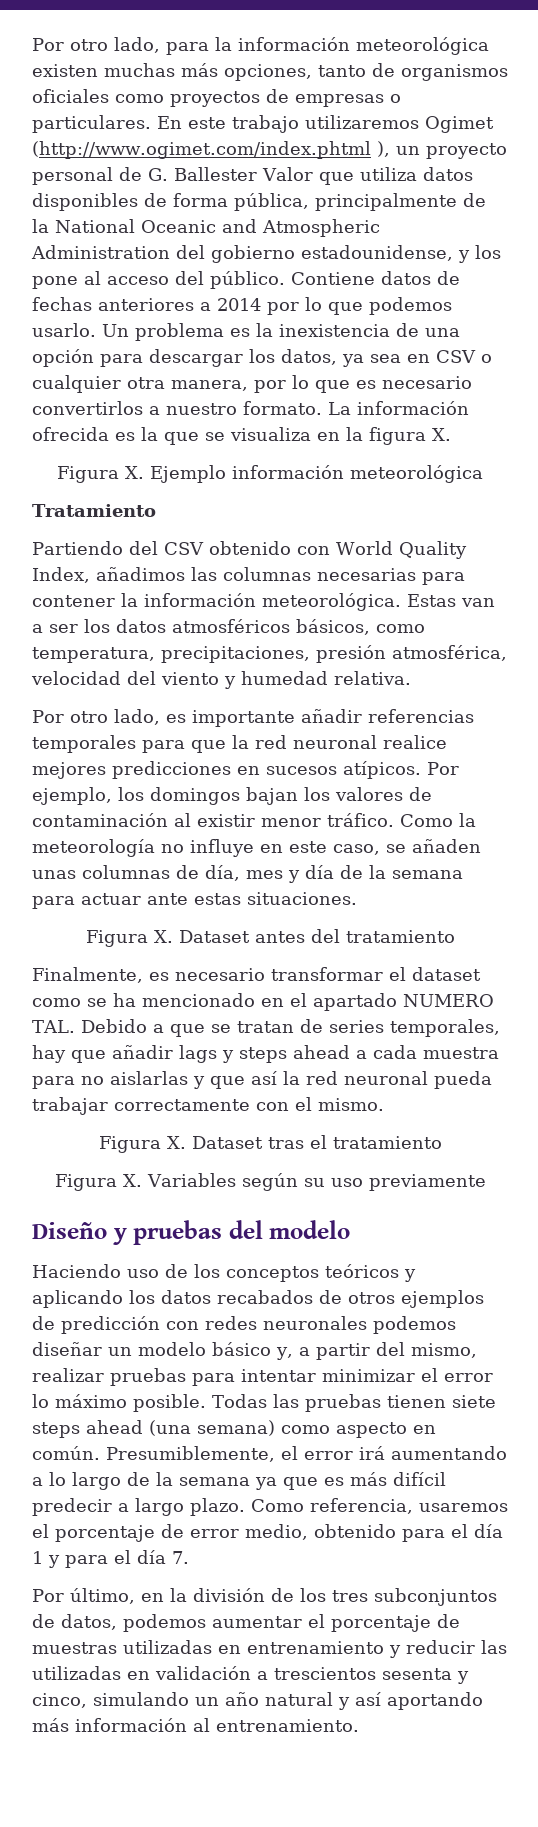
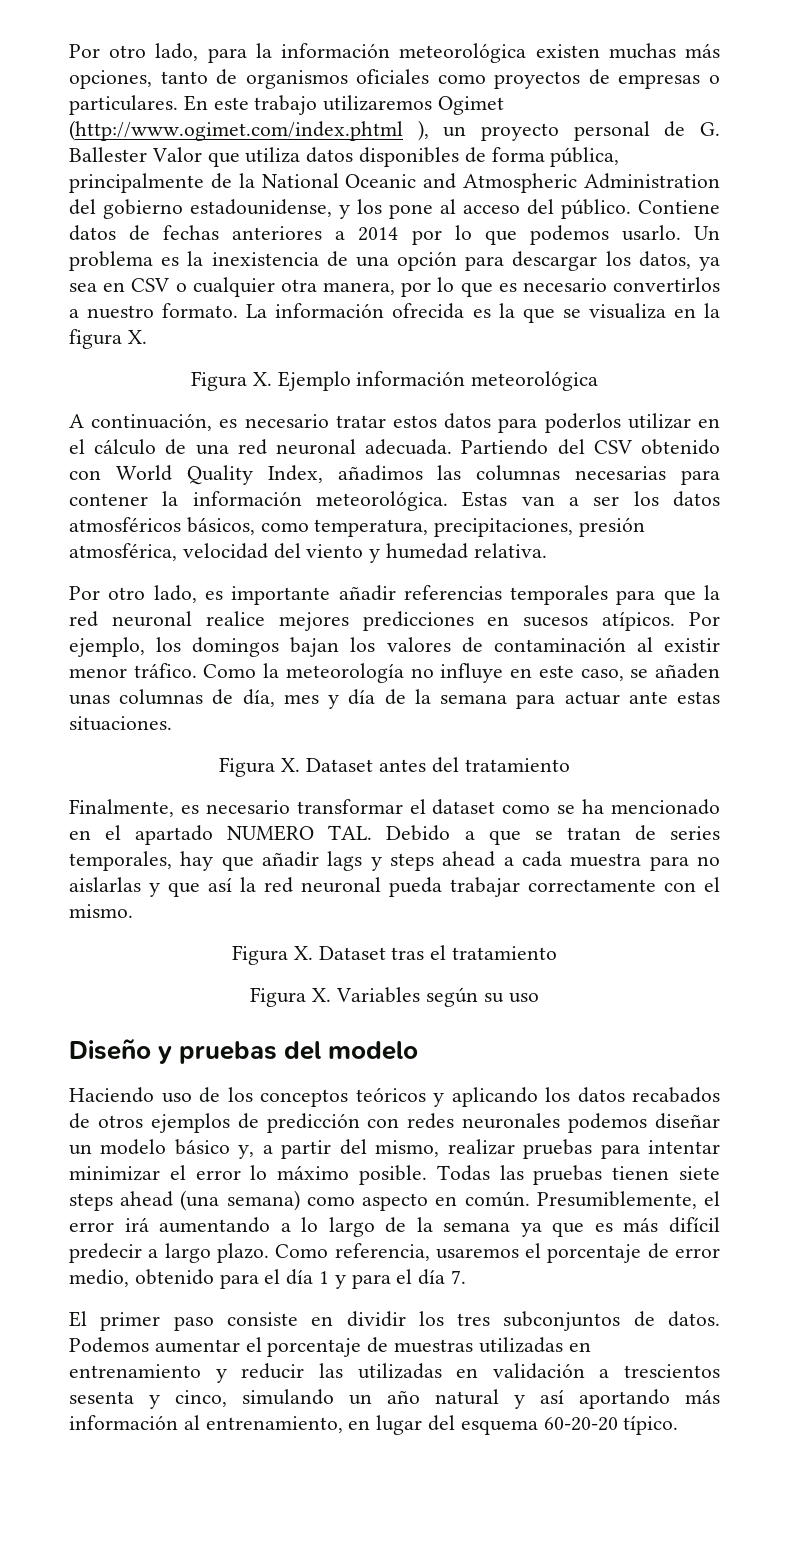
- Tratamiento
- Partiendo del CSV obtenido con World Quality Index, añadimos las columnas necesarias para contener la información meteorológica.
+ A continuación, es necesario tratar estos datos para poderlos utilizar en el cálculo de una red neuronal adecuada. Partiendo del CSV obtenido con World Quality Index, añadimos las columnas necesarias para contener la información meteorológica.
- Figura X. Variables según su uso previamente
+ Figura X. Variables según su uso
- Por último, en la división de los tres subconjuntos de datos, podemos aumentar el porcentaje de muestras utilizadas en entrenamiento y reducir las utilizadas en validación a trescientos sesenta y cinco, simulando un año natural y así aportando más información al entrenamiento.
+ El primer paso consiste en dividir los tres subconjuntos de datos. Podemos aumentar el porcentaje de muestras utilizadas en entrenamiento y reducir las utilizadas en validación a trescientos sesenta y cinco, simulando un año natural y así aportando más información al entrenamiento, en lugar del esquema 60-20-20 típico.

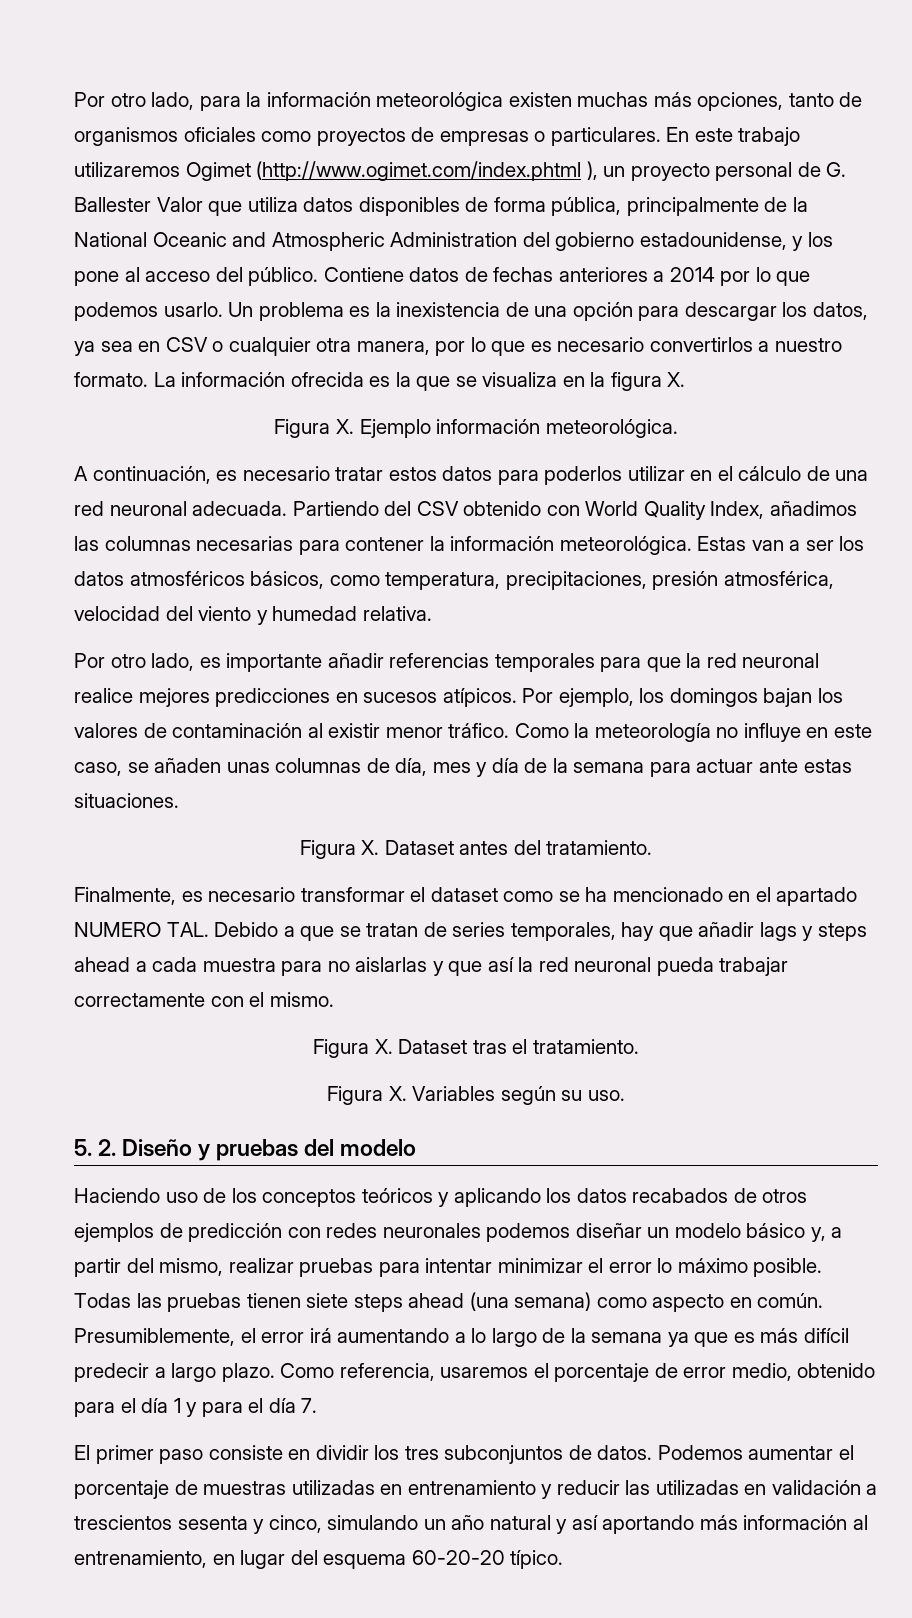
- Figura X. Ejemplo información meteorológica
+ Figura X. Ejemplo información meteorológica.
- Figura X. Dataset antes del tratamiento
+ Figura X. Dataset antes del tratamiento.
- Figura X. Dataset tras el tratamiento
+ Figura X. Dataset tras el tratamiento.
- Figura X. Variables según su uso
- Diseño y pruebas del modelo
+ Figura X. Variables según su uso.
+ 5. 2. Diseño y pruebas del modelo

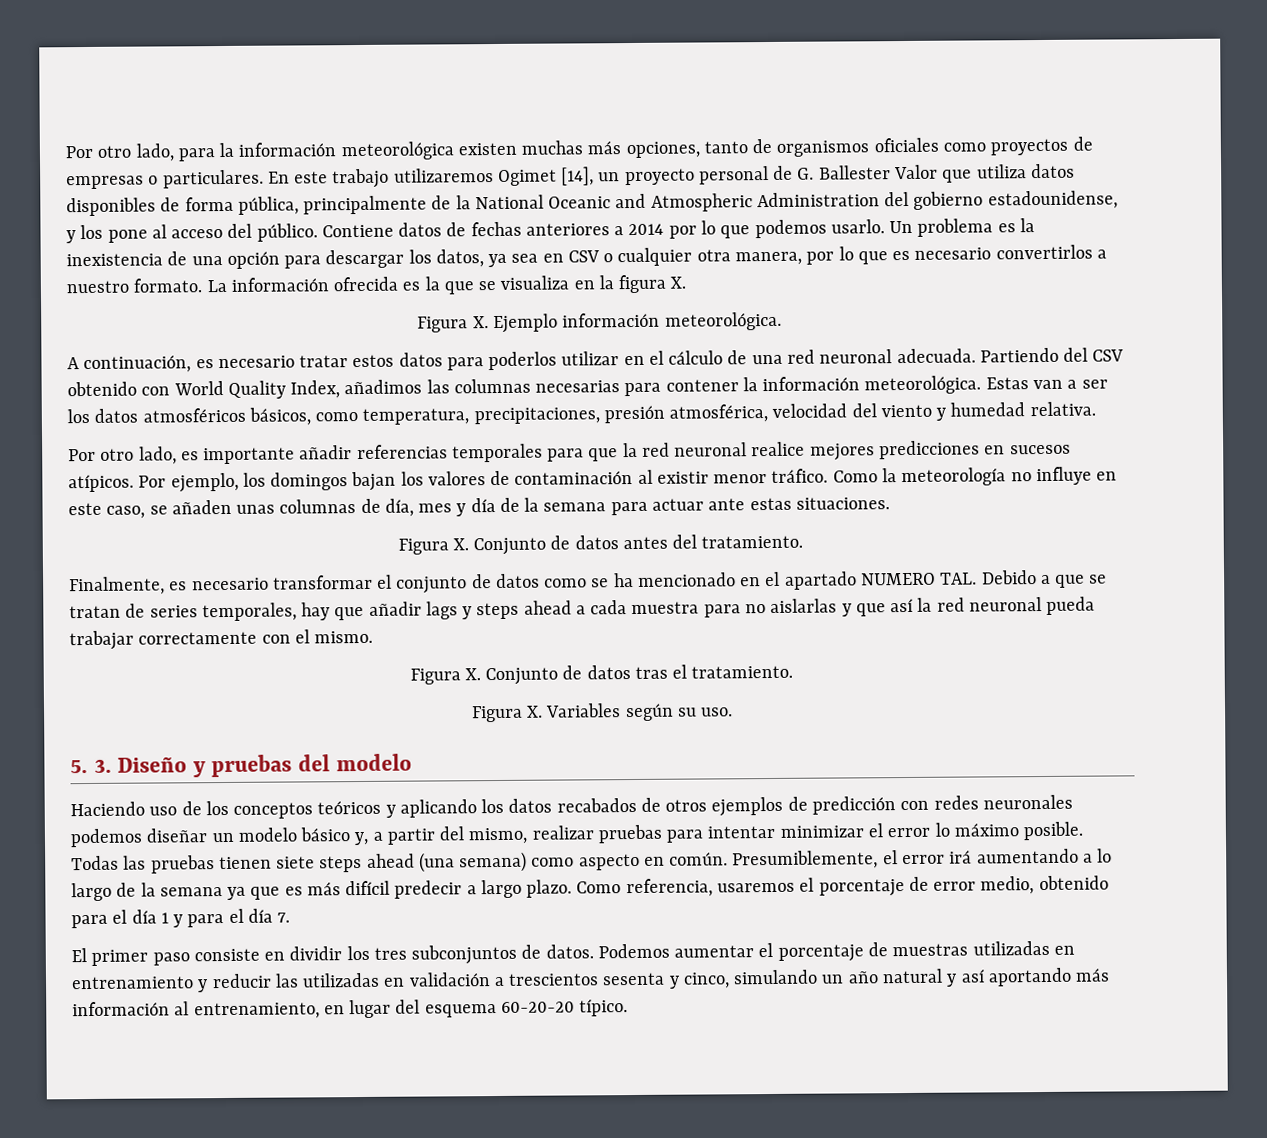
- En este trabajo utilizaremos Ogimet (http://www.ogimet.com/index.phtml ), un proyecto personal de G. Ballester Valor que utiliza datos disponibles de forma pública, principalmente de la National Oceanic and Atmospheric Administration del gobierno estadounidense, y los pone al acceso del público.
+ En este trabajo utilizaremos Ogimet [14], un proyecto personal de G. Ballester Valor que utiliza datos disponibles de forma pública, principalmente de la National Oceanic and Atmospheric Administration del gobierno estadounidense, y los pone al acceso del público.
- Figura X. Dataset antes del tratamiento.
+ Figura X. Conjunto de datos antes del tratamiento.
- Finalmente, es necesario transformar el dataset como se ha mencionado en el apartado NUMERO TAL. Debido a que se tratan de series temporales, hay que añadir lags y steps ahead a cada muestra para no aislarlas y que así la red neuronal pueda trabajar correctamente con el mismo.
+ Finalmente, es necesario transformar el conjunto de datos como se ha mencionado en el apartado NUMERO TAL. Debido a que se tratan de series temporales, hay que añadir lags y steps ahead a cada muestra para no aislarlas y que así la red neuronal pueda trabajar correctamente con el mismo.
- Figura X. Dataset tras el tratamiento.
+ Figura X. Conjunto de datos tras el tratamiento.
- 5. 2. Diseño y pruebas del modelo
+ 5. 3. Diseño y pruebas del modelo

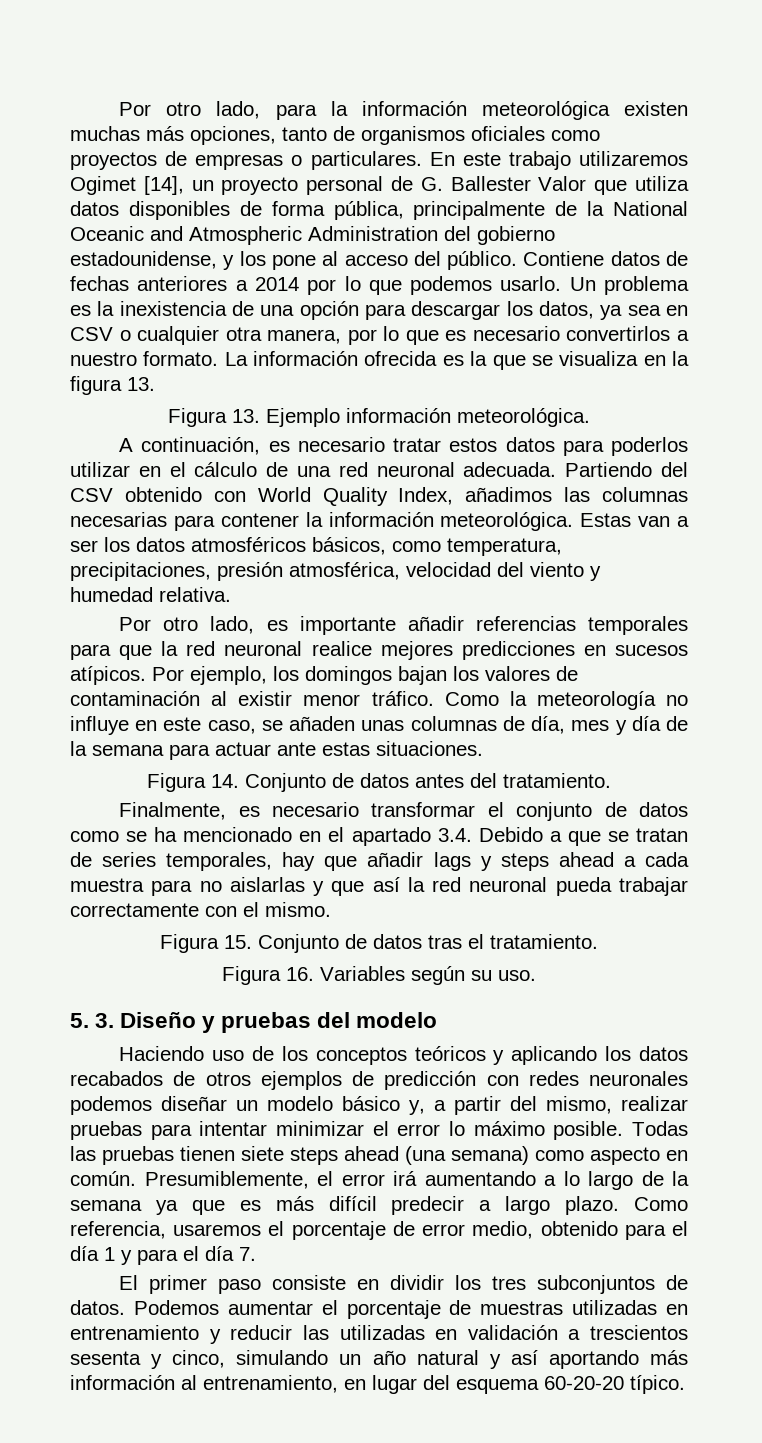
- La información ofrecida es la que se visualiza en la figura X.
- Figura X. Ejemplo información meteorológica.
+ La información ofrecida es la que se visualiza en la figura 13.
+ Figura 13. Ejemplo información meteorológica.
- Figura X. Conjunto de datos antes del tratamiento.
+ Figura 14. Conjunto de datos antes del tratamiento.
- Finalmente, es necesario transformar el conjunto de datos como se ha mencionado en el apartado NUMERO TAL. Debido a que se tratan de series temporales, hay que añadir lags y steps ahead a cada muestra para no aislarlas y que así la red neuronal pueda trabajar correctamente con el mismo.
+ Finalmente, es necesario transformar el conjunto de datos como se ha mencionado en el apartado 3.4. Debido a que se tratan de series temporales, hay que añadir lags y steps ahead a cada muestra para no aislarlas y que así la red neuronal pueda trabajar correctamente con el mismo.
- Figura X. Conjunto de datos tras el tratamiento.
+ Figura 15. Conjunto de datos tras el tratamiento.
- Figura X. Variables según su uso.
+ Figura 16. Variables según su uso.

